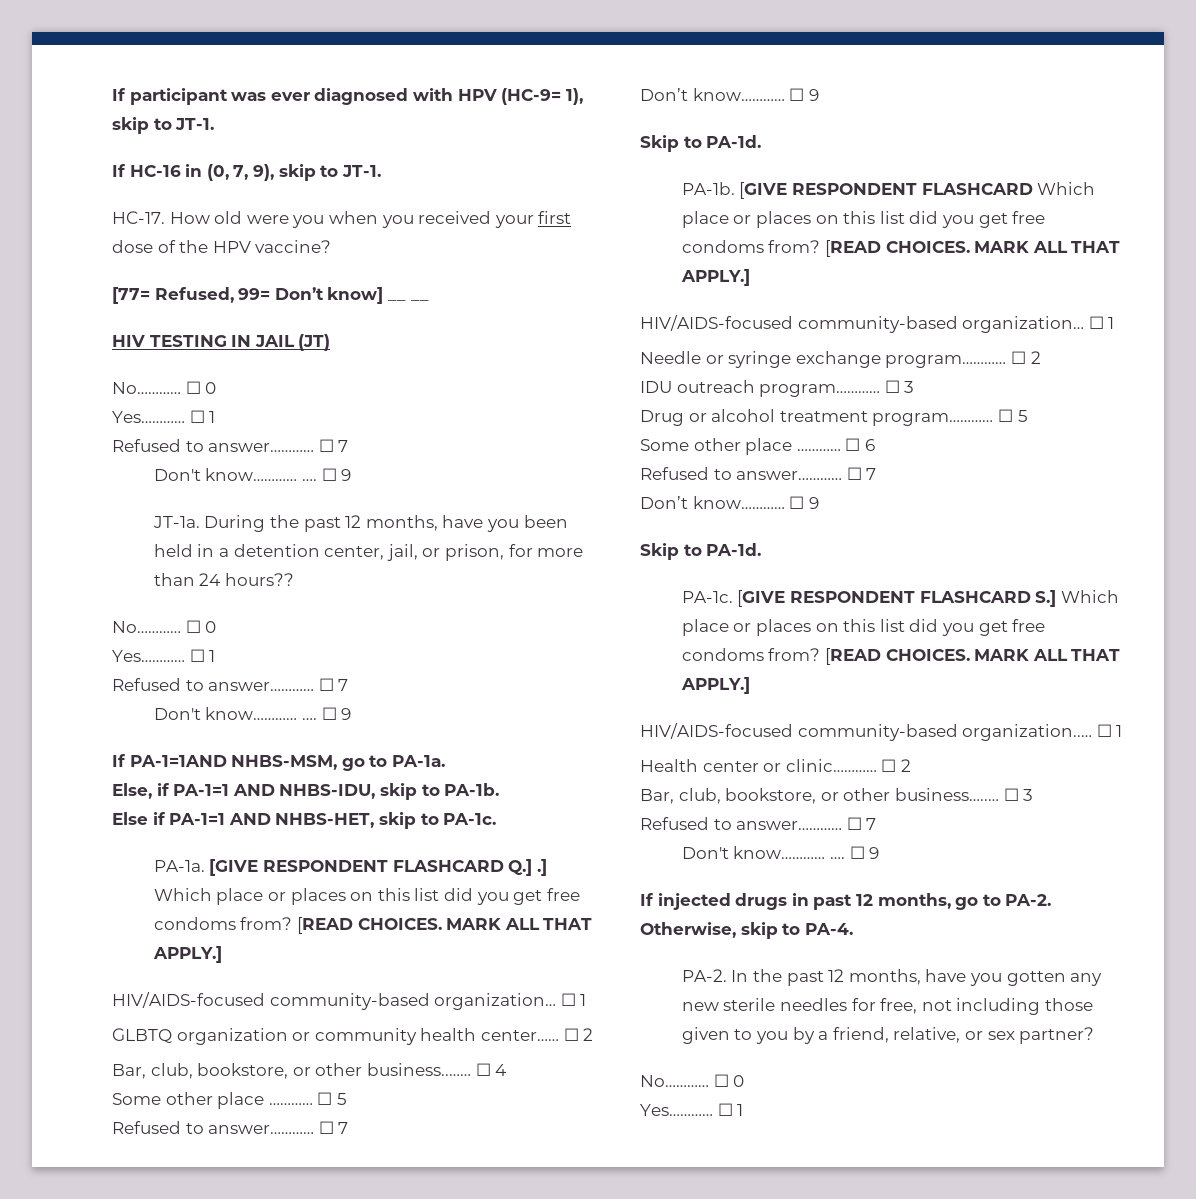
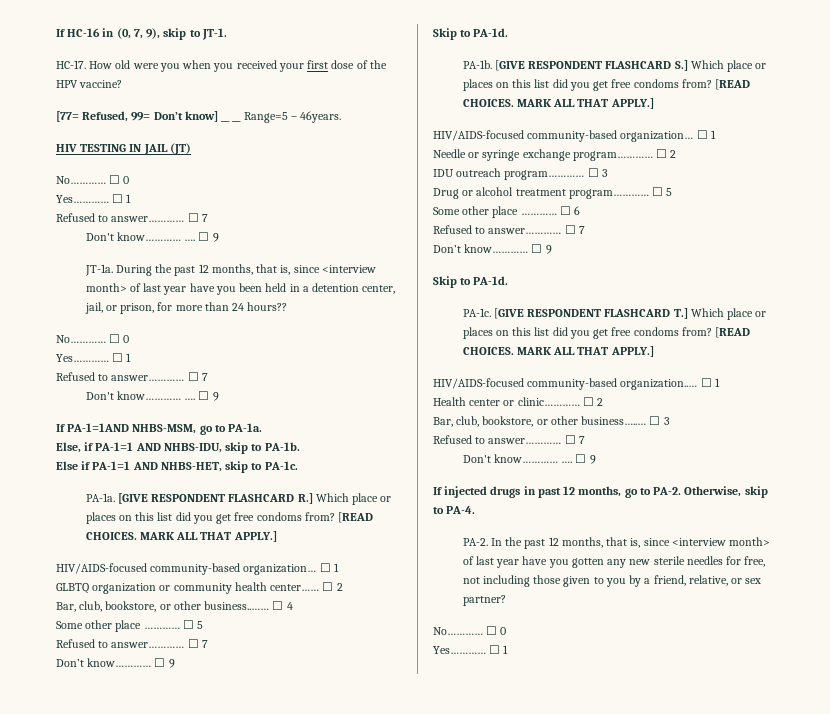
- If participant was ever diagnosed with HPV (HC-9= 1), skip to JT-1.
- [77= Refused, 99= Don’t know] __ __
+ [77= Refused, 99= Don’t know] __ __ Range=5 – 46years.
- During the past 12 months, have you been held in a detention center, jail, or prison, for more than 24 hours??
+ During the past 12 months, that is, since <interview month> of last year have you been held in a detention center, jail, or prison, for more than 24 hours??
- [GIVE RESPONDENT FLASHCARD Q.] .] Which place or places on this list did you get free condoms from?
+ [GIVE RESPONDENT FLASHCARD R.] Which place or places on this list did you get free condoms from?
- [GIVE RESPONDENT FLASHCARD Which place or places on this list did you get free condoms from?
+ [GIVE RESPONDENT FLASHCARD S.] Which place or places on this list did you get free condoms from?
- [GIVE RESPONDENT FLASHCARD S.] Which place or places on this list did you get free condoms from?
+ [GIVE RESPONDENT FLASHCARD T.] Which place or places on this list did you get free condoms from?
- In the past 12 months, have you gotten any new sterile needles for free, not including those given to you by a friend, relative, or sex partner?
+ In the past 12 months, that is, since <interview month> of last year have you gotten any new sterile needles for free, not including those given to you by a friend, relative, or sex partner?

